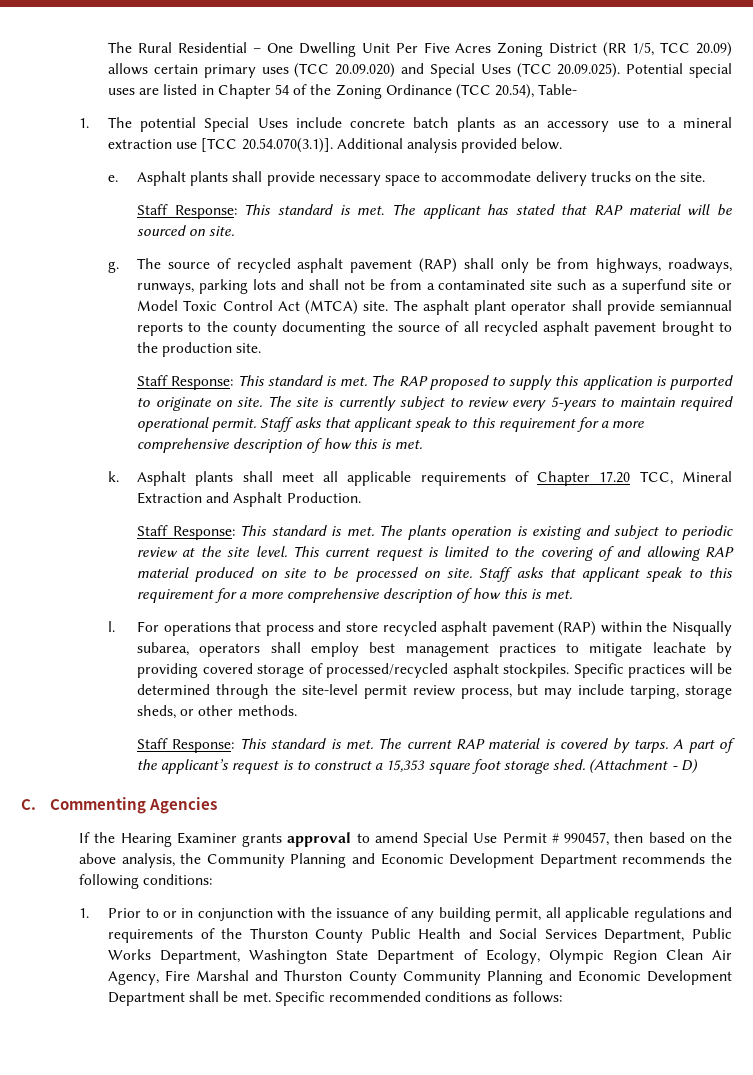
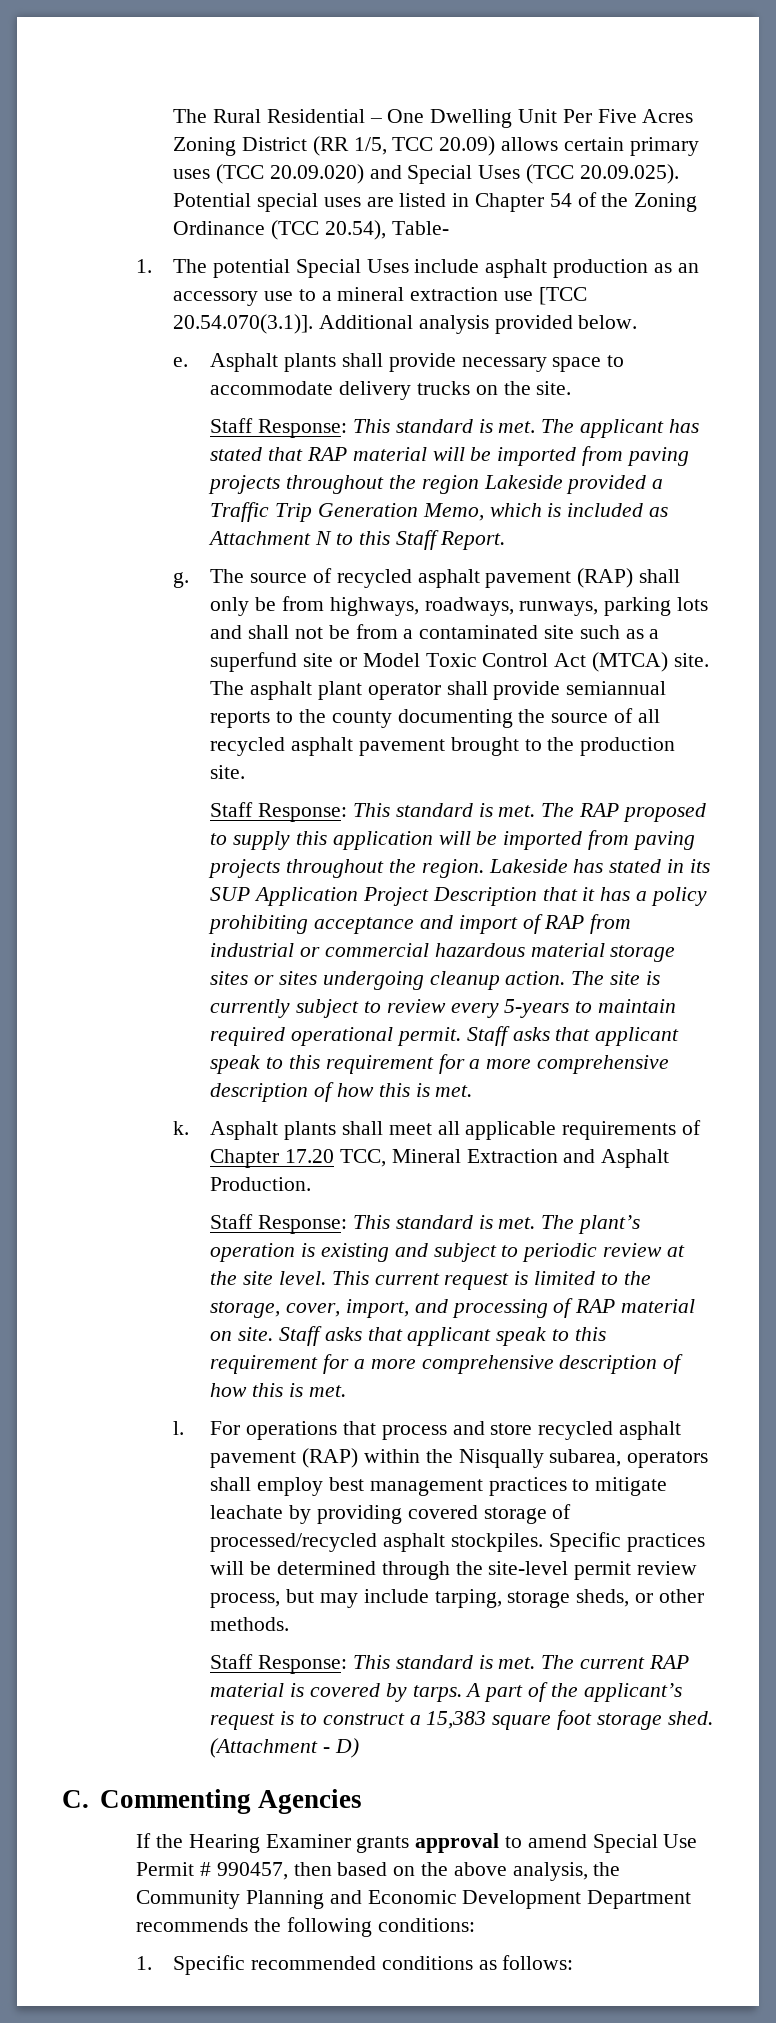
- 1. The potential Special Uses include concrete batch plants as an accessory use to a mineral extraction use [TCC 20.54.070(3.1)]. Additional analysis provided below.
+ 1. The potential Special Uses include asphalt production as an accessory use to a mineral extraction use [TCC 20.54.070(3.1)]. Additional analysis provided below.
- The applicant has stated that RAP material will be sourced on site.
+ The applicant has stated that RAP material will be imported from paving projects throughout the region Lakeside provided a Traffic Trip Generation Memo, which is included as Attachment N to this Staff Report.
- The RAP proposed to supply this application is purported to originate on site.
+ The RAP proposed to supply this application will be imported from paving projects throughout the region. Lakeside has stated in its SUP Application Project Description that it has a policy prohibiting acceptance and import of RAP from industrial or commercial hazardous material storage sites or sites undergoing cleanup action.
- The plants operation is existing and subject to periodic review at the site level.
+ The plant’s operation is existing and subject to periodic review at the site level.
- This current request is limited to the covering of and allowing RAP material produced on site to be processed on site.
+ This current request is limited to the storage, cover, import, and processing of RAP material on site.
- A part of the applicant’s request is to construct a 15,353 square foot storage shed.
+ A part of the applicant’s request is to construct a 15,383 square foot storage shed.
- 1. Prior to or in conjunction with the issuance of any building permit, all applicable regulations and requirements of the Thurston County Public Health and Social Services Department, Public Works Department, Washington State Department of Ecology, Olympic Region Clean Air Agency, Fire Marshal and Thurston County Community Planning and Economic Development Department shall be met. Specific recommended conditions as follows:
+ 1. Specific recommended conditions as follows:

